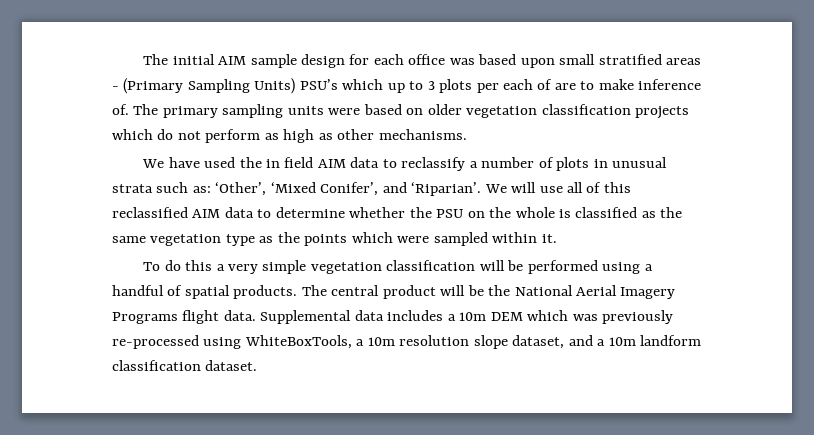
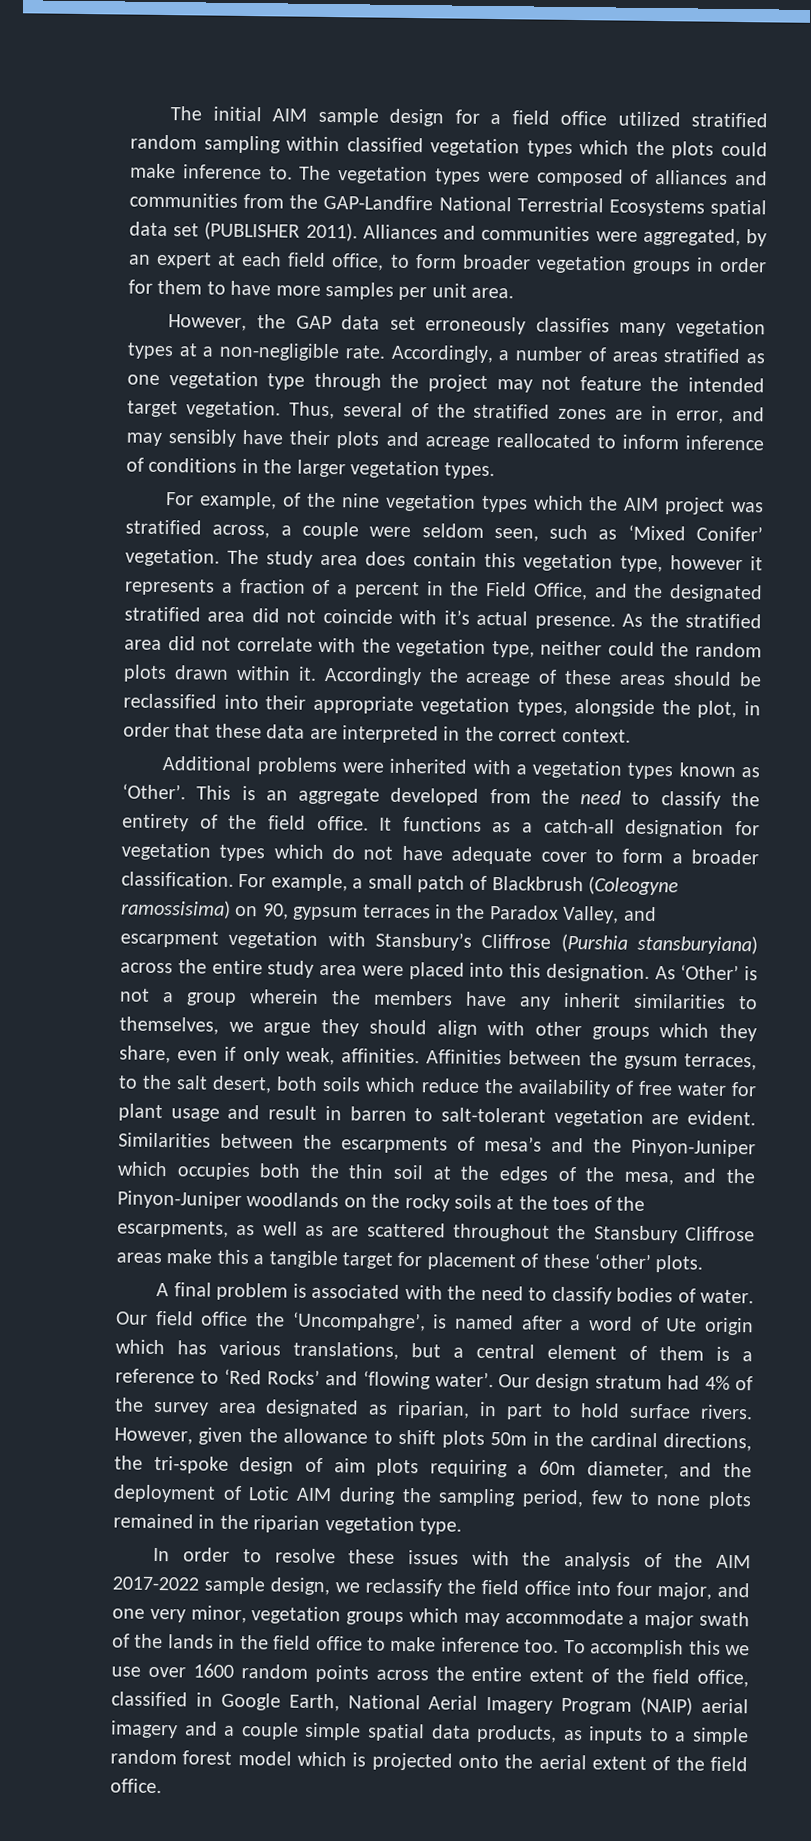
- The initial AIM sample design for each office was based upon small stratified areas - (Primary Sampling Units) PSU’s which up to 3 plots per each of are to make inference of. The primary sampling units were based on older vegetation classification projects which do not perform as high as other mechanisms.
- We have used the in field AIM data to reclassify a number of plots in unusual strata such as: ‘Other’, ‘Mixed Conifer’, and ‘Riparian’. We will use all of this reclassified AIM data to determine whether the PSU on the whole is classified as the same vegetation type as the points which were sampled within it.
- To do this a very simple vegetation classification will be performed using a handful of spatial products. The central product will be the National Aerial Imagery Programs flight data. Supplemental data includes a 10m DEM which was previously re-processed using WhiteBoxTools, a 10m resolution slope dataset, and a 10m landform classification dataset.
+ The initial AIM sample design for a field office utilized stratified random sampling within classified vegetation types which the plots could make inference to. The vegetation types were composed of alliances and communities from the GAP-Landfire National Terrestrial Ecosystems spatial data set (PUBLISHER 2011). Alliances and communities were aggregated, by an expert at each field office, to form broader vegetation groups in order for them to have more samples per unit area.
+ However, the GAP data set erroneously classifies many vegetation types at a non-negligible rate. Accordingly, a number of areas stratified as one vegetation type through the project may not feature the intended target vegetation. Thus, several of the stratified zones are in error, and may sensibly have their plots and acreage reallocated to inform inference of conditions in the larger vegetation types.
+ For example, of the nine vegetation types which the AIM project was stratified across, a couple were seldom seen, such as ‘Mixed Conifer’ vegetation. The study area does contain this vegetation type, however it represents a fraction of a percent in the Field Office, and the designated stratified area did not coincide with it’s actual presence. As the stratified area did not correlate with the vegetation type, neither could the random plots drawn within it. Accordingly the acreage of these areas should be reclassified into their appropriate vegetation types, alongside the plot, in order that these data are interpreted in the correct context.
+ Additional problems were inherited with a vegetation types known as ‘Other’. This is an aggregate developed from the need to classify the entirety of the field office. It functions as a catch-all designation for vegetation types which do not have adequate cover to form a broader classification. For example, a small patch of Blackbrush (Coleogyne ramossisima) on 90, gypsum terraces in the Paradox Valley, and escarpment vegetation with Stansbury’s Cliffrose (Purshia stansburyiana) across the entire study area were placed into this designation. As ‘Other’ is not a group wherein the members have any inherit similarities to themselves, we argue they should align with other groups which they share, even if only weak, affinities. Affinities between the gysum terraces, to the salt desert, both soils which reduce the availability of free water for plant usage and result in barren to salt-tolerant vegetation are evident. Similarities between the escarpments of mesa’s and the Pinyon-Juniper which occupies both the thin soil at the edges of the mesa, and the Pinyon-Juniper woodlands on the rocky soils at the toes of the escarpments, as well as are scattered throughout the Stansbury Cliffrose areas make this a tangible target for placement of these ‘other’ plots.
+ A final problem is associated with the need to classify bodies of water. Our field office the ‘Uncompahgre’, is named after a word of Ute origin which has various translations, but a central element of them is a reference to ‘Red Rocks’ and ‘flowing water’. Our design stratum had 4% of the survey area designated as riparian, in part to hold surface rivers. However, given the allowance to shift plots 50m in the cardinal directions, the tri-spoke design of aim plots requiring a 60m diameter, and the deployment of Lotic AIM during the sampling period, few to none plots remained in the riparian vegetation type.
+ In order to resolve these issues with the analysis of the AIM 2017-2022 sample design, we reclassify the field office into four major, and one very minor, vegetation groups which may accommodate a major swath of the lands in the field office to make inference too. To accomplish this we use over 1600 random points across the entire extent of the field office, classified in Google Earth, National Aerial Imagery Program (NAIP) aerial imagery and a couple simple spatial data products, as inputs to a simple random forest model which is projected onto the aerial extent of the field office.

